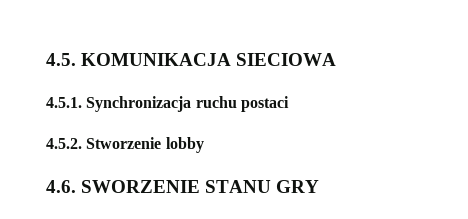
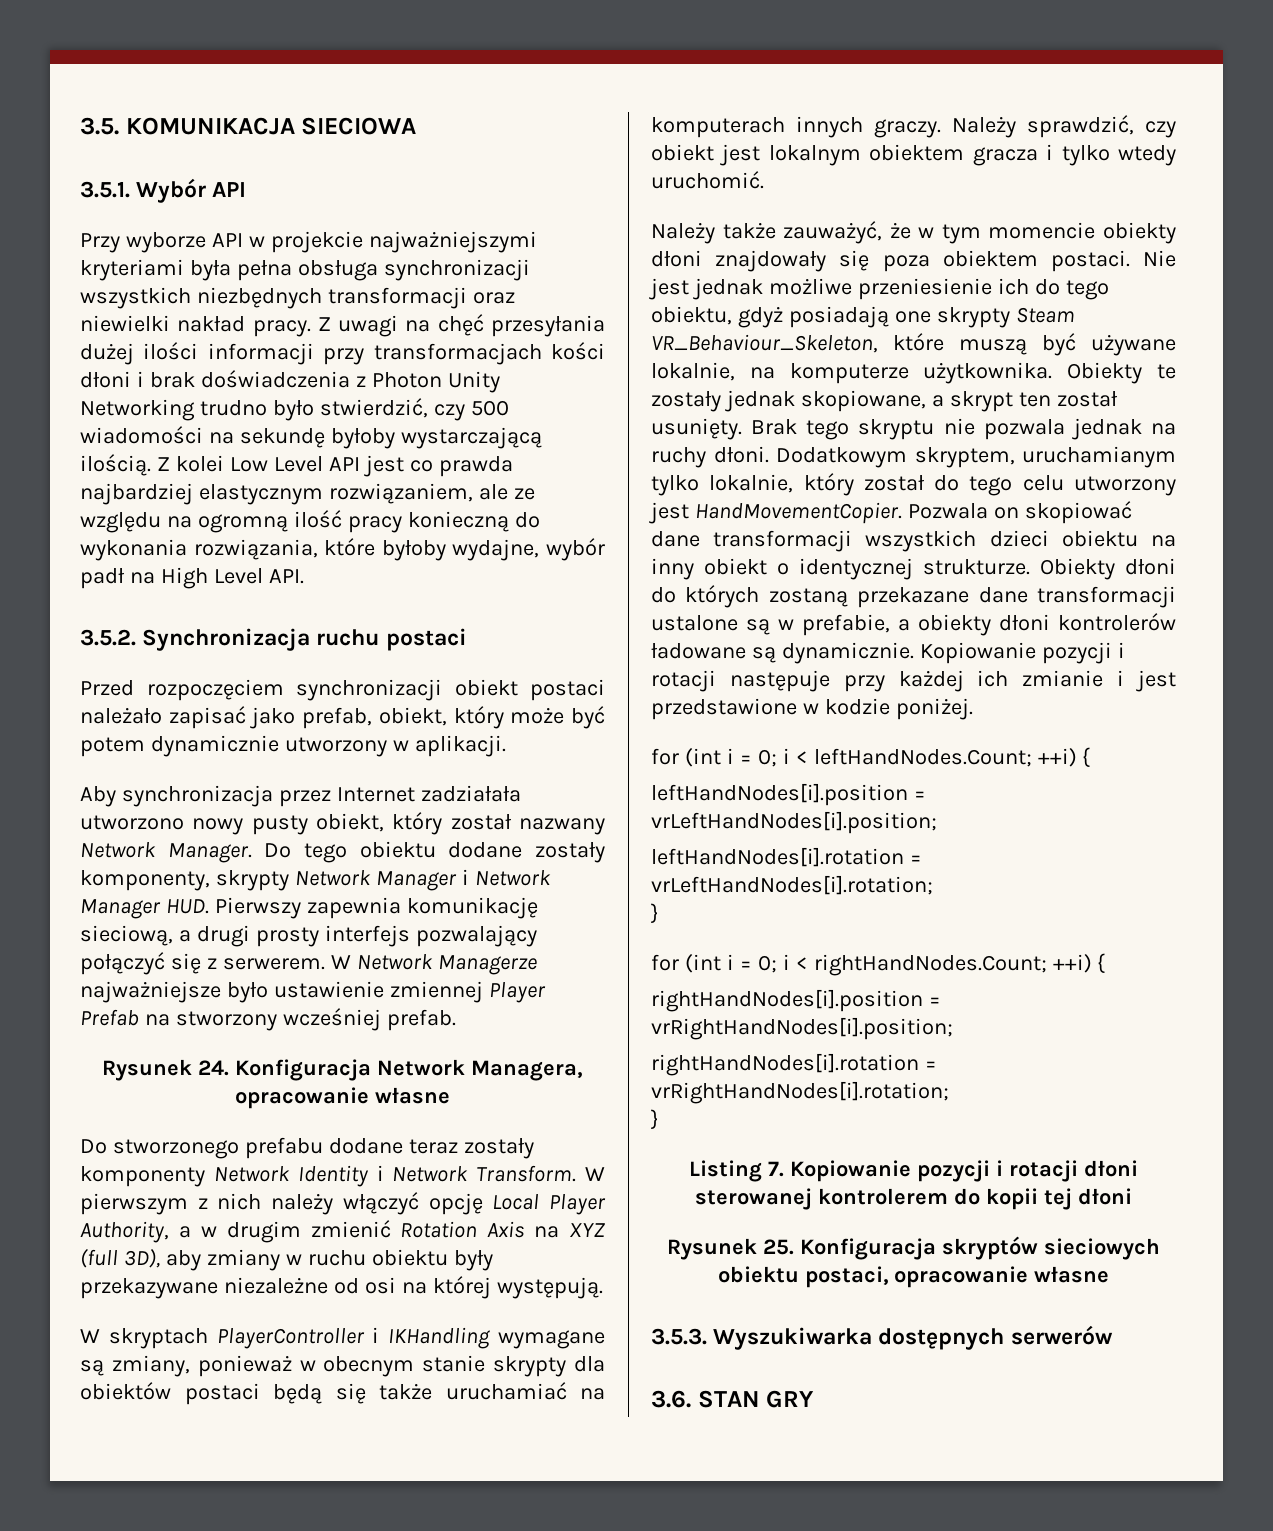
- 4.5. KOMUNIKACJA SIECIOWA
+ 3.5. KOMUNIKACJA SIECIOWA
- 4.5.1. Synchronizacja ruchu postaci
- 4.5.2. Stworzenie lobby
- 4.6. SWORZENIE STANU GRY
+ 3.5.1. Wybór API
+ Przy wyborze API w projekcie najważniejszymi kryteriami była pełna obsługa synchronizacji wszystkich niezbędnych transformacji oraz niewielki nakład pracy. Z uwagi na chęć przesyłania dużej ilości informacji przy transformacjach kości dłoni i brak doświadczenia z Photon Unity Networking trudno było stwierdzić, czy 500 wiadomości na sekundę byłoby wystarczającą ilością. Z kolei Low Level API jest co prawda najbardziej elastycznym rozwiązaniem, ale ze względu na ogromną ilość pracy konieczną do wykonania rozwiązania, które byłoby wydajne, wybór padł na High Level API.
+ 3.5.2. Synchronizacja ruchu postaci
+ Przed rozpoczęciem synchronizacji obiekt postaci należało zapisać jako prefab, obiekt, który może być potem dynamicznie utworzony w aplikacji.
+ Aby synchronizacja przez Internet zadziałała utworzono nowy pusty obiekt, który został nazwany Network Manager. Do tego obiektu dodane zostały komponenty, skrypty Network Manager i Network Manager HUD. Pierwszy zapewnia komunikację sieciową, a drugi prosty interfejs pozwalający połączyć się z serwerem. W Network Managerze najważniejsze było ustawienie zmiennej Player Prefab na stworzony wcześniej prefab.
+ Rysunek 24. Konfiguracja Network Managera, opracowanie własne
+ Do stworzonego prefabu dodane teraz zostały komponenty Network Identity i Network Transform. W pierwszym z nich należy włączyć opcję Local Player Authority, a w drugim zmienić Rotation Axis na XYZ (full 3D), aby zmiany w ruchu obiektu były przekazywane niezależne od osi na której występują.
+ W skryptach PlayerController i IKHandling wymagane są zmiany, ponieważ w obecnym stanie skrypty dla obiektów postaci będą się także uruchamiać na komputerach innych graczy. Należy sprawdzić, czy obiekt jest lokalnym obiektem gracza i tylko wtedy uruchomić.
+ Należy także zauważyć, że w tym momencie obiekty dłoni znajdowały się poza obiektem postaci. Nie jest jednak możliwe przeniesienie ich do tego obiektu, gdyż posiadają one skrypty Steam VR_Behaviour_Skeleton, które muszą być używane lokalnie, na komputerze użytkownika. Obiekty te zostały jednak skopiowane, a skrypt ten został usunięty. Brak tego skryptu nie pozwala jednak na ruchy dłoni. Dodatkowym skryptem, uruchamianym tylko lokalnie, który został do tego celu utworzony jest HandMovementCopier. Pozwala on skopiować dane transformacji wszystkich dzieci obiektu na inny obiekt o identycznej strukturze. Obiekty dłoni do których zostaną przekazane dane transformacji ustalone są w prefabie, a obiekty dłoni kontrolerów ładowane są dynamicznie. Kopiowanie pozycji i rotacji następuje przy każdej ich zmianie i jest przedstawione w kodzie poniżej.
+ for (int i = 0; i < leftHandNodes.Count; ++i) {
+ leftHandNodes[i].position = vrLeftHandNodes[i].position;
+ leftHandNodes[i].rotation = vrLeftHandNodes[i].rotation;
+ }
+ for (int i = 0; i < rightHandNodes.Count; ++i) {
+ rightHandNodes[i].position = vrRightHandNodes[i].position;
+ rightHandNodes[i].rotation = vrRightHandNodes[i].rotation;
+ }
+ Listing 7. Kopiowanie pozycji i rotacji dłoni sterowanej kontrolerem do kopii tej dłoni
+ Rysunek 25. Konfiguracja skryptów sieciowych obiektu postaci, opracowanie własne
+ 3.5.3. Wyszukiwarka dostępnych serwerów
+ 3.6. STAN GRY

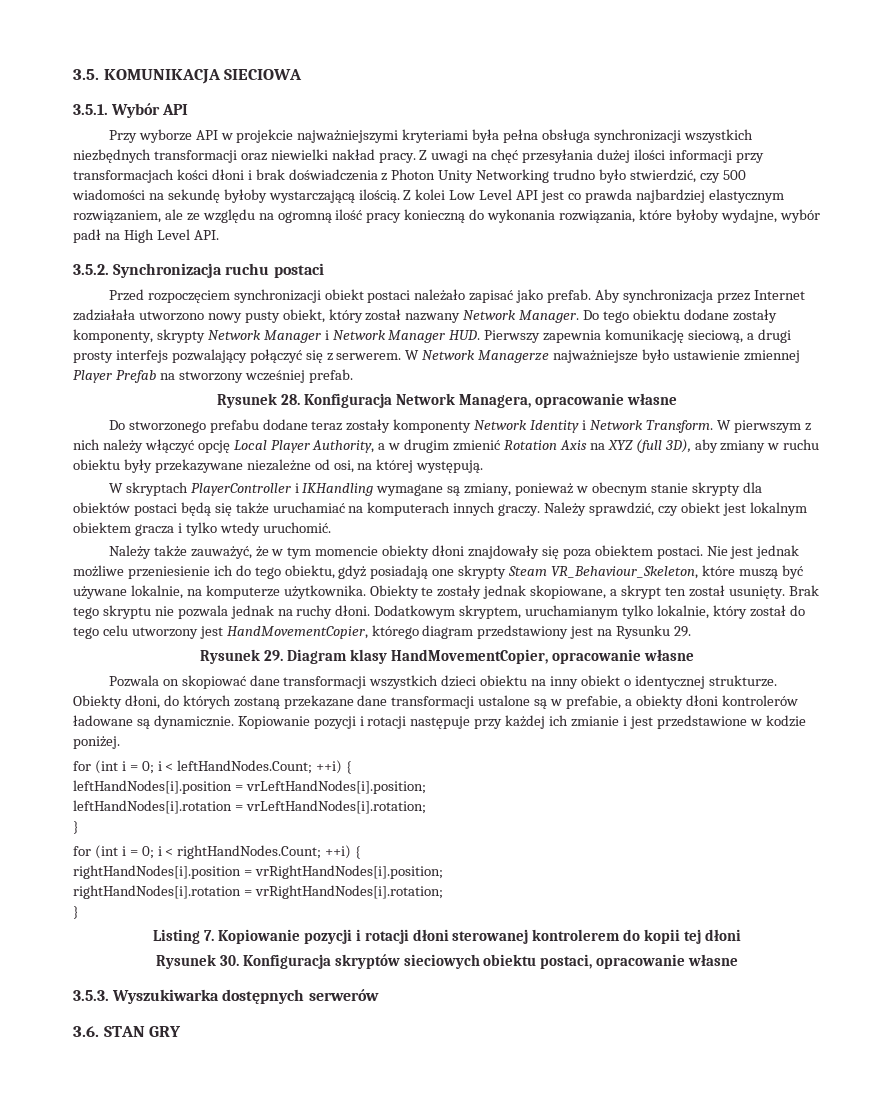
- Przed rozpoczęciem synchronizacji obiekt postaci należało zapisać jako prefab, obiekt, który może być potem dynamicznie utworzony w aplikacji.
- Aby synchronizacja przez Internet zadziałała utworzono nowy pusty obiekt, który został nazwany Network Manager.
+ Przed rozpoczęciem synchronizacji obiekt postaci należało zapisać jako prefab. Aby synchronizacja przez Internet zadziałała utworzono nowy pusty obiekt, który został nazwany Network Manager.
- Rysunek 24. Konfiguracja Network Managera, opracowanie własne
+ Rysunek 28. Konfiguracja Network Managera, opracowanie własne
- W pierwszym z nich należy włączyć opcję Local Player Authority, a w drugim zmienić Rotation Axis na XYZ (full 3D), aby zmiany w ruchu obiektu były przekazywane niezależne od osi na której występują.
+ W pierwszym z nich należy włączyć opcję Local Player Authority, a w drugim zmienić Rotation Axis na XYZ (full 3D), aby zmiany w ruchu obiektu były przekazywane niezależne od osi, na której występują.
- Dodatkowym skryptem, uruchamianym tylko lokalnie, który został do tego celu utworzony jest HandMovementCopier. Pozwala on skopiować dane transformacji wszystkich dzieci obiektu na inny obiekt o identycznej strukturze.
+ Dodatkowym skryptem, uruchamianym tylko lokalnie, który został do tego celu utworzony jest HandMovementCopier, którego diagram przedstawiony jest na Rysunku 29.
+ Rysunek 29. Diagram klasy HandMovementCopier, opracowanie własne
+ Pozwala on skopiować dane transformacji wszystkich dzieci obiektu na inny obiekt o identycznej strukturze.
- Obiekty dłoni do których zostaną przekazane dane transformacji ustalone są w prefabie, a obiekty dłoni kontrolerów ładowane są dynamicznie.
+ Obiekty dłoni, do których zostaną przekazane dane transformacji ustalone są w prefabie, a obiekty dłoni kontrolerów ładowane są dynamicznie.
- Rysunek 25. Konfiguracja skryptów sieciowych obiektu postaci, opracowanie własne
+ Rysunek 30. Konfiguracja skryptów sieciowych obiektu postaci, opracowanie własne

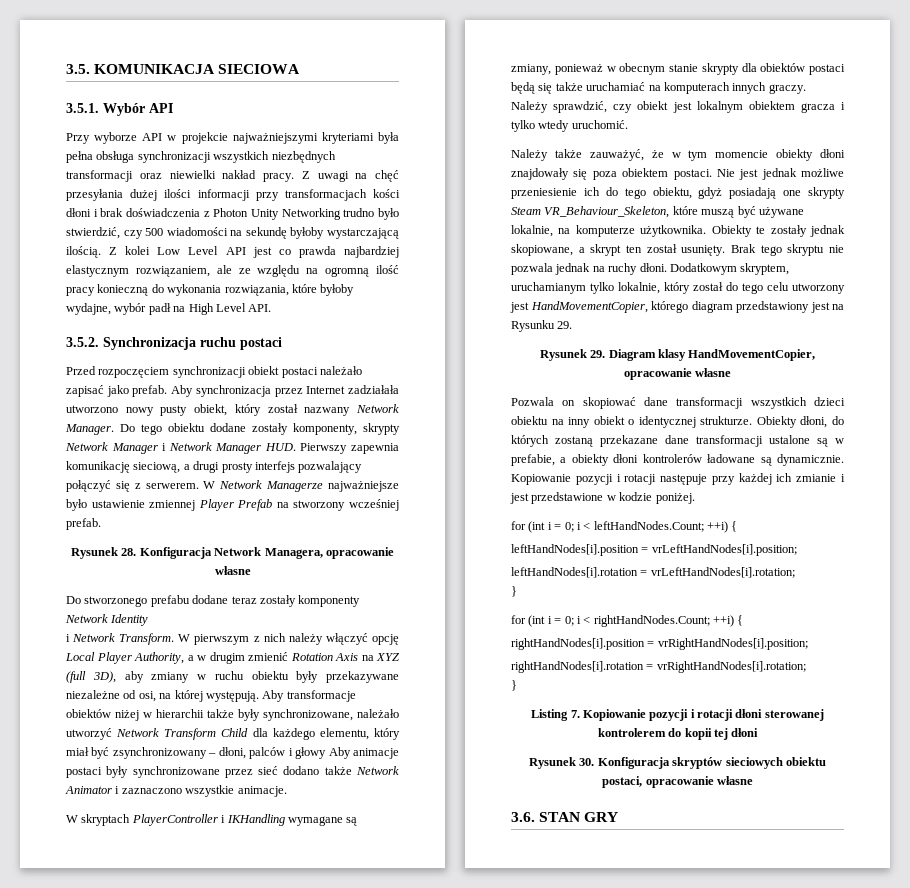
- Do stworzonego prefabu dodane teraz zostały komponenty Network Identity i Network Transform.
+ Do stworzonego prefabu dodane teraz zostały komponenty Network Identity
+ i Network Transform.
+ Aby transformacje obiektów niżej w hierarchii także były synchronizowane, należało utworzyć Network Transform Child dla każdego elementu, który miał być zsynchronizowany – dłoni, palców i głowy Aby animacje postaci były synchronizowane przez sieć dodano także Network Animator i zaznaczono wszystkie animacje.
- 3.5.3. Wyszukiwarka dostępnych serwerów

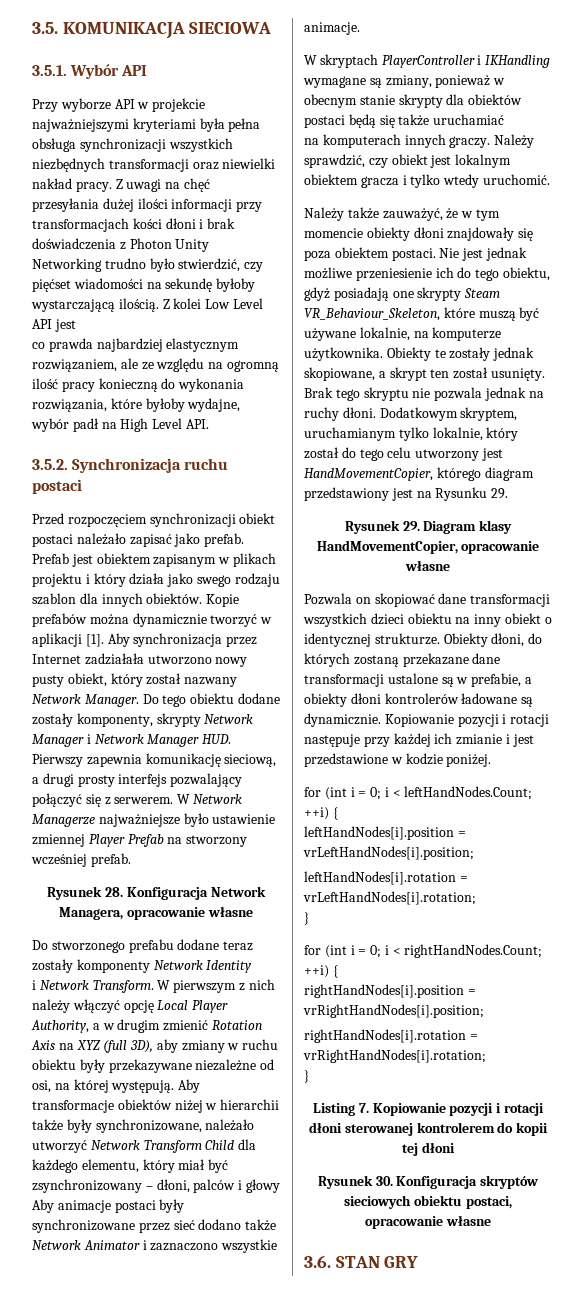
- Z uwagi na chęć przesyłania dużej ilości informacji przy transformacjach kości dłoni i brak doświadczenia z Photon Unity Networking trudno było stwierdzić, czy 500 wiadomości na sekundę byłoby wystarczającą ilością.
+ Z uwagi na chęć przesyłania dużej ilości informacji przy transformacjach kości dłoni i brak doświadczenia z Photon Unity Networking trudno było stwierdzić, czy pięćset wiadomości na sekundę byłoby wystarczającą ilością.
- Z kolei Low Level API jest co prawda najbardziej elastycznym rozwiązaniem, ale ze względu na ogromną ilość pracy konieczną do wykonania rozwiązania, które byłoby wydajne, wybór padł na High Level API.
+ Z kolei Low Level API jest
+ co prawda najbardziej elastycznym rozwiązaniem, ale ze względu na ogromną ilość pracy konieczną do wykonania rozwiązania, które byłoby wydajne, wybór padł na High Level API.
+ Prefab jest obiektem zapisanym w plikach projektu i który działa jako swego rodzaju szablon dla innych obiektów. Kopie prefabów można dynamicznie tworzyć w aplikacji [1].
- W skryptach PlayerController i IKHandling wymagane są zmiany, ponieważ w obecnym stanie skrypty dla obiektów postaci będą się także uruchamiać na komputerach innych graczy.
+ W skryptach PlayerController i IKHandling wymagane są zmiany, ponieważ w obecnym stanie skrypty dla obiektów postaci będą się także uruchamiać
+ na komputerach innych graczy.

